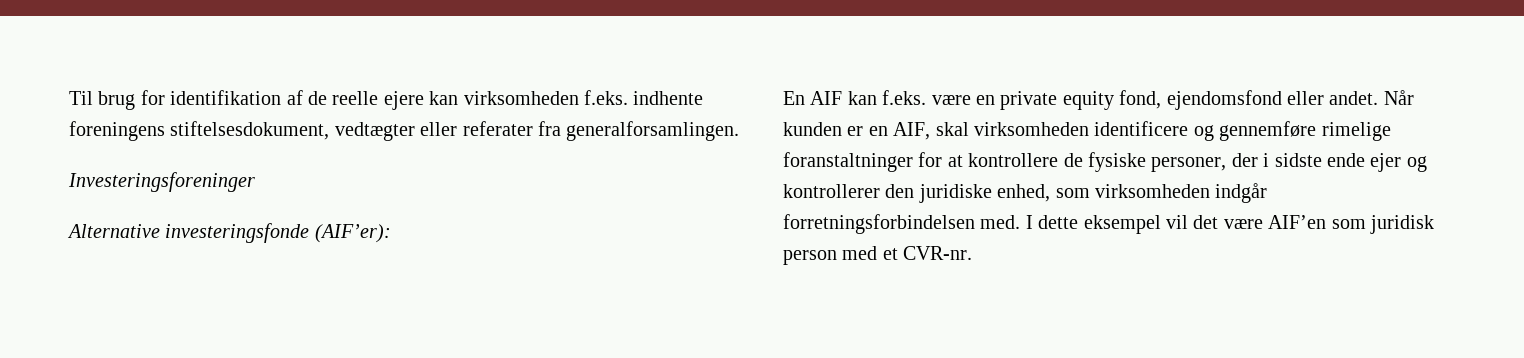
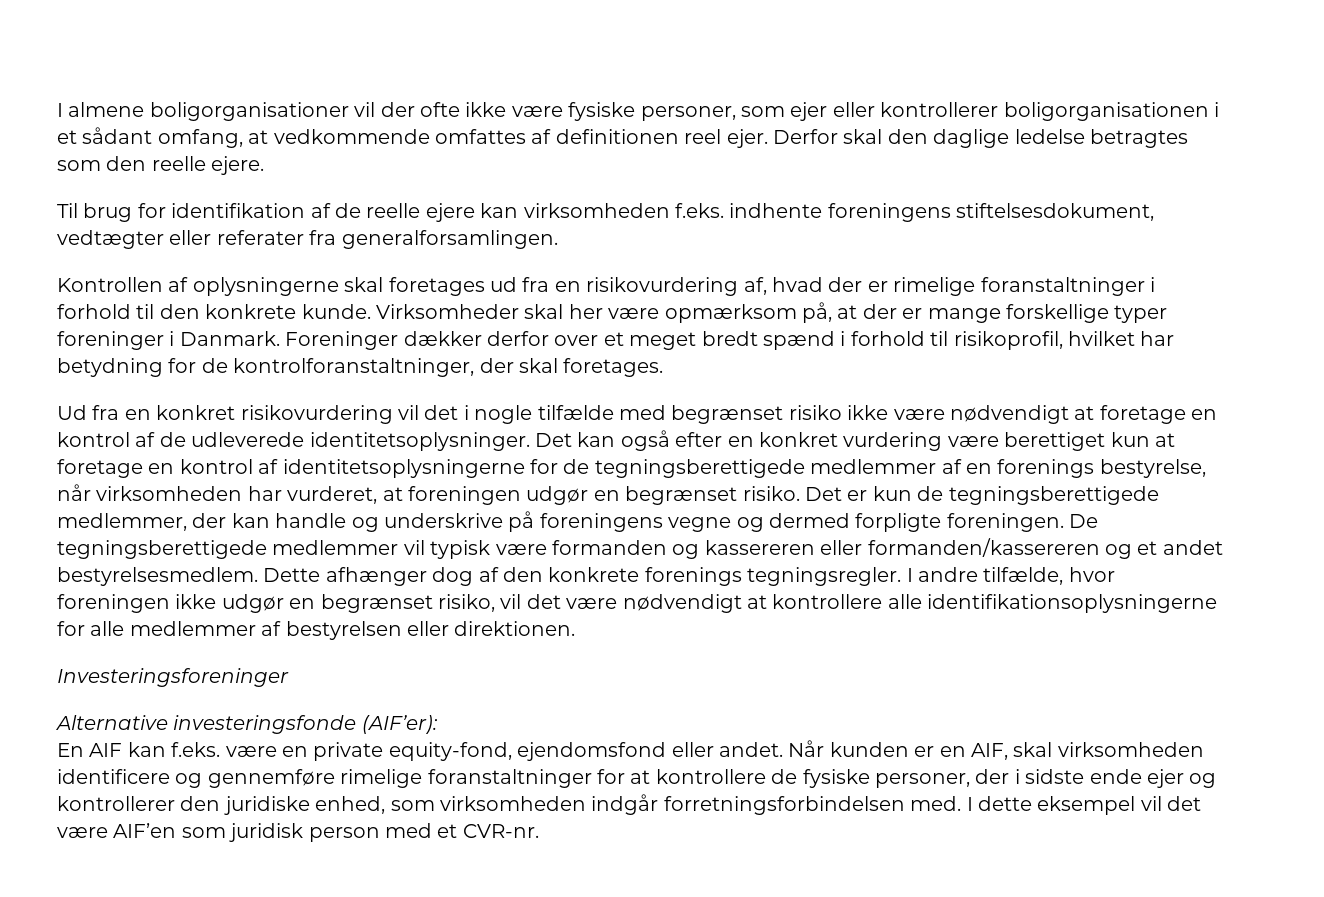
+ I almene boligorganisationer vil der ofte ikke være fysiske personer, som ejer eller kontrollerer boligorganisationen i et sådant omfang, at vedkommende omfattes af definitionen reel ejer. Derfor skal den daglige ledelse betragtes som den reelle ejere.
+ Kontrollen af oplysningerne skal foretages ud fra en risikovurdering af, hvad der er rimelige foranstaltninger i forhold til den konkrete kunde. Virksomheder skal her være opmærksom på, at der er mange forskellige typer foreninger i Danmark. Foreninger dækker derfor over et meget bredt spænd i forhold til risikoprofil, hvilket har betydning for de kontrolforanstaltninger, der skal foretages.
+ Ud fra en konkret risikovurdering vil det i nogle tilfælde med begrænset risiko ikke være nødvendigt at foretage en kontrol af de udleverede identitetsoplysninger. Det kan også efter en konkret vurdering være berettiget kun at foretage en kontrol af identitetsoplysningerne for de tegningsberettigede medlemmer af en forenings bestyrelse, når virksomheden har vurderet, at foreningen udgør en begrænset risiko. Det er kun de tegningsberettigede medlemmer, der kan handle og underskrive på foreningens vegne og dermed forpligte foreningen. De tegningsberettigede medlemmer vil typisk være formanden og kassereren eller formanden/kassereren og et andet bestyrelsesmedlem. Dette afhænger dog af den konkrete forenings tegningsregler. I andre tilfælde, hvor foreningen ikke udgør en begrænset risiko, vil det være nødvendigt at kontrollere alle identifikationsoplysningerne for alle medlemmer af bestyrelsen eller direktionen.
- En AIF kan f.eks. være en private equity fond, ejendomsfond eller andet.
+ En AIF kan f.eks. være en private equity-fond, ejendomsfond eller andet.

